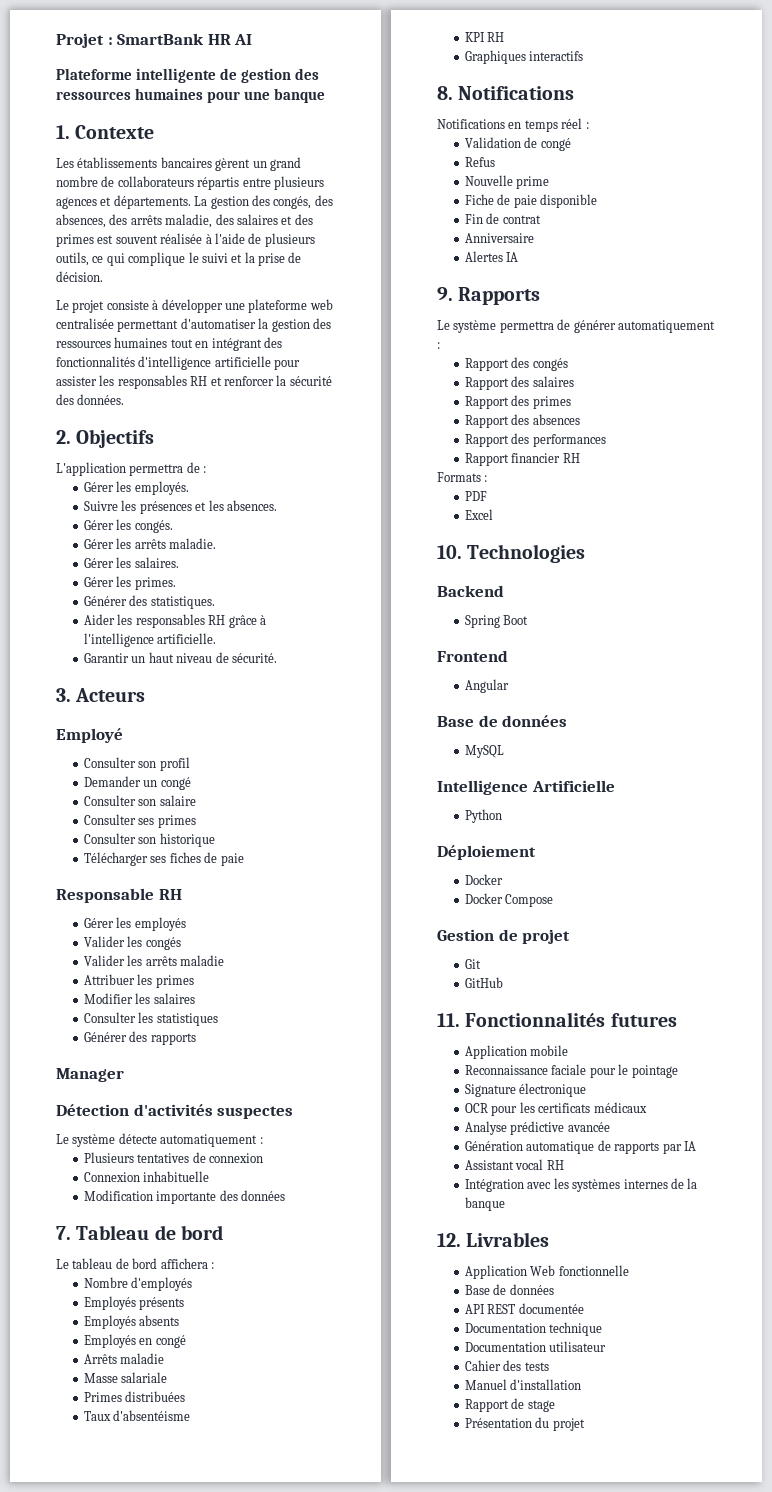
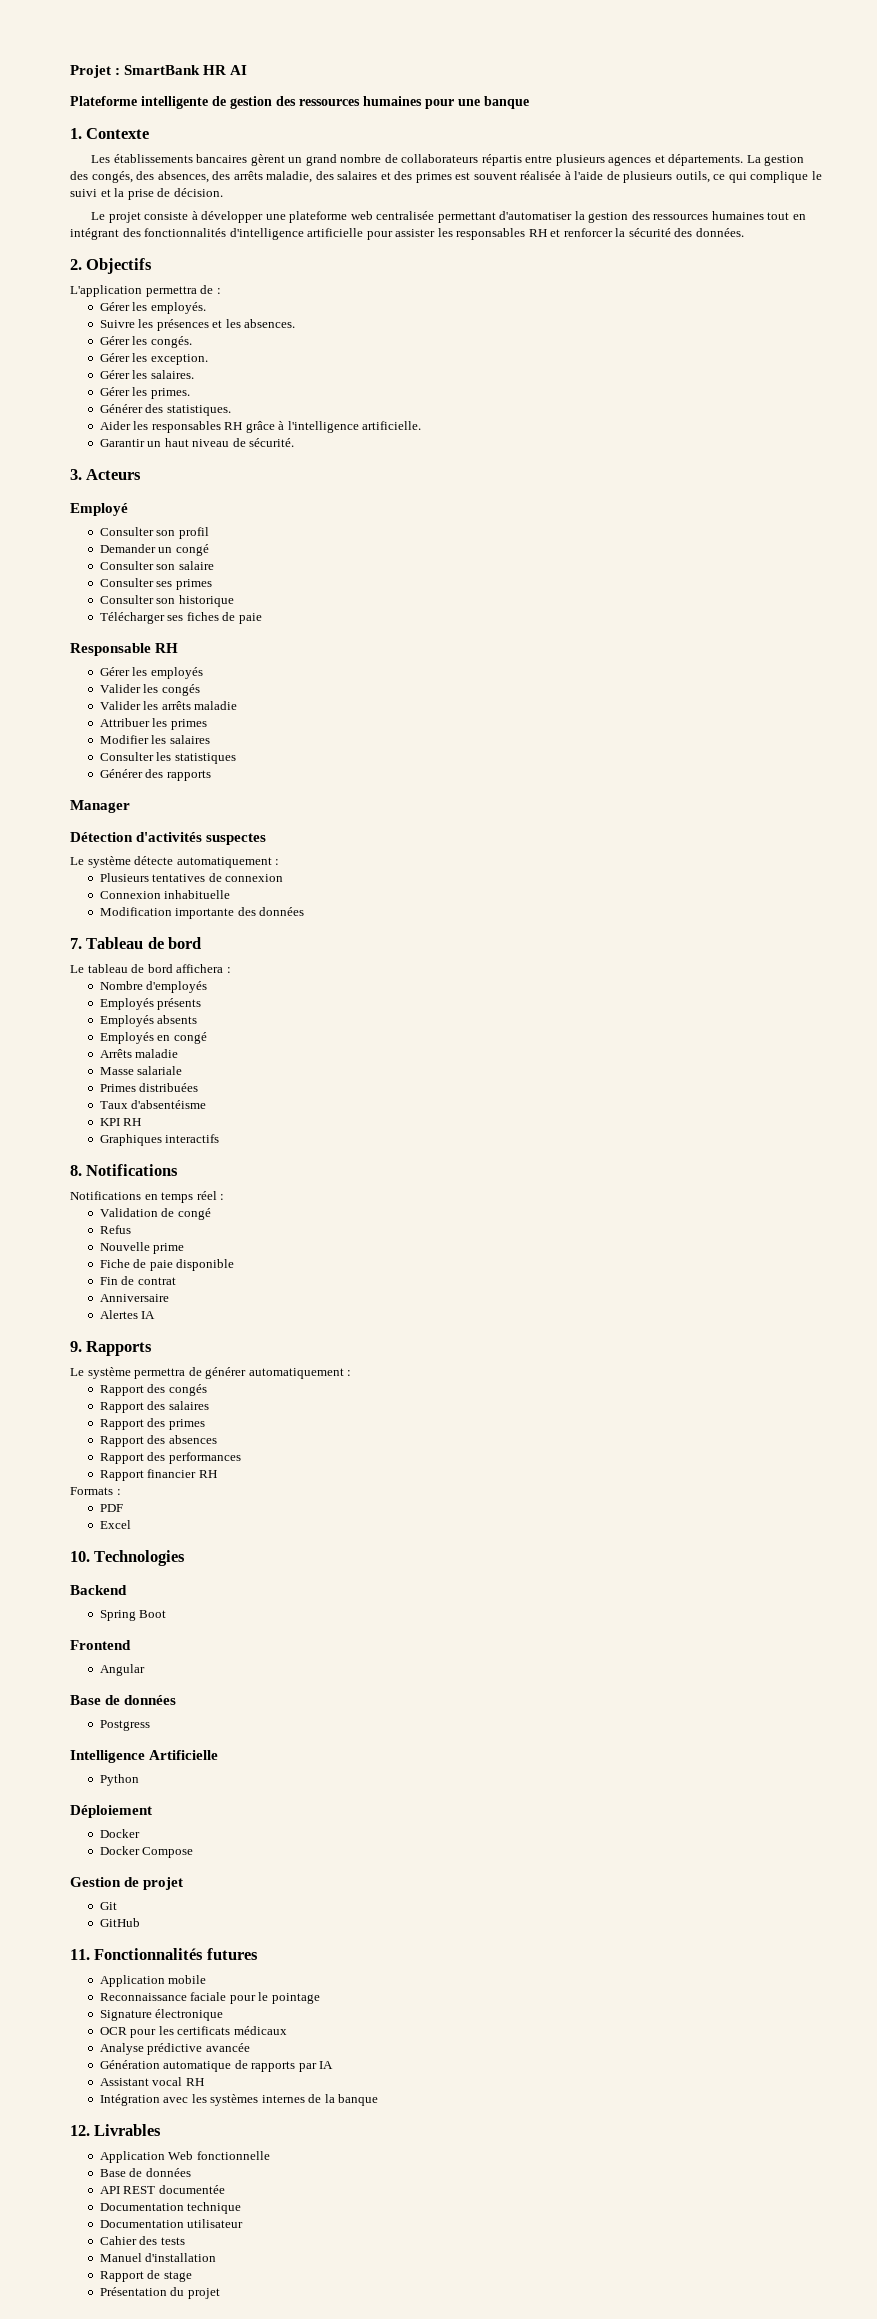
- Gérer les arrêts maladie.
+ Gérer les exception.
- MySQL
+ Postgress

